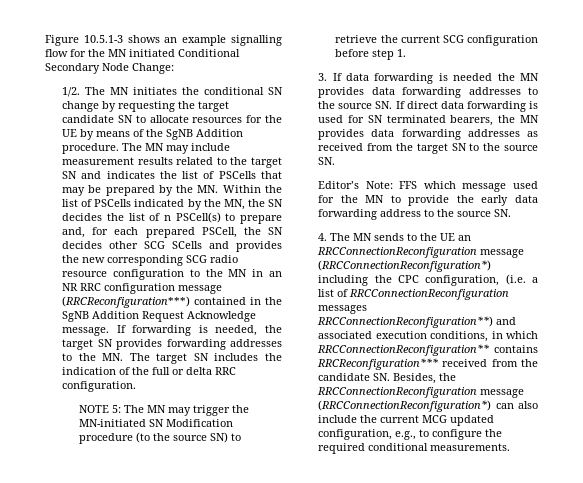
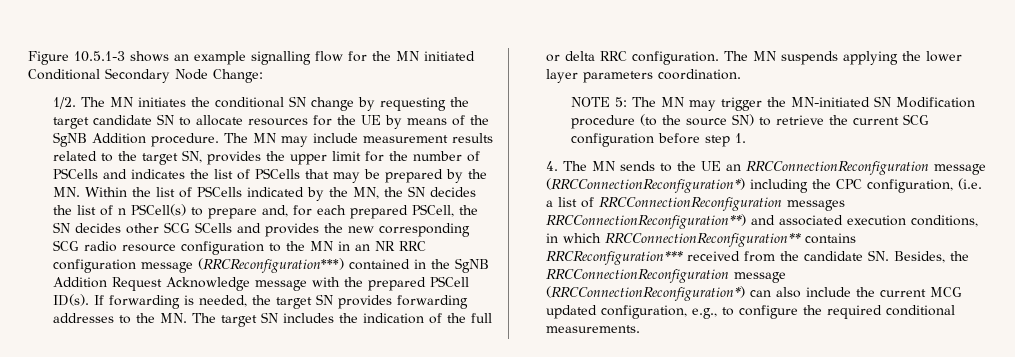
- The MN may include measurement results related to the target SN and indicates the list of PSCells that may be prepared by the MN. Within the list of PSCells indicated by the MN, the SN decides the list of n PSCell(s) to prepare and, for each prepared PSCell, the SN decides other SCG SCells and provides the new corresponding SCG radio resource configuration to the MN in an NR RRC configuration message (RRCReconfiguration***) contained in the SgNB Addition Request Acknowledge message.
+ The MN may include measurement results related to the target SN, provides the upper limit for the number of PSCells and indicates the list of PSCells that may be prepared by the MN. Within the list of PSCells indicated by the MN, the SN decides the list of n PSCell(s) to prepare and, for each prepared PSCell, the SN decides other SCG SCells and provides the new corresponding SCG radio resource configuration to the MN in an NR RRC configuration message (RRCReconfiguration***) contained in the SgNB Addition Request Acknowledge message with the prepared PSCell ID(s).
+ The MN suspends applying the lower layer parameters coordination.
- 3. If data forwarding is needed the MN provides data forwarding addresses to the source SN. If direct data forwarding is used for SN terminated bearers, the MN provides data forwarding addresses as received from the target SN to the source SN.
- Editor’s Note: FFS which message used for the MN to provide the early data forwarding address to the source SN.

